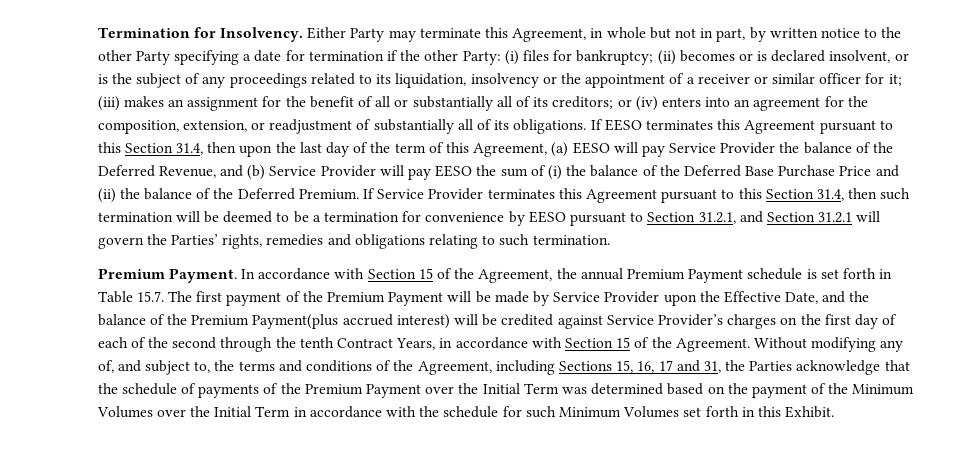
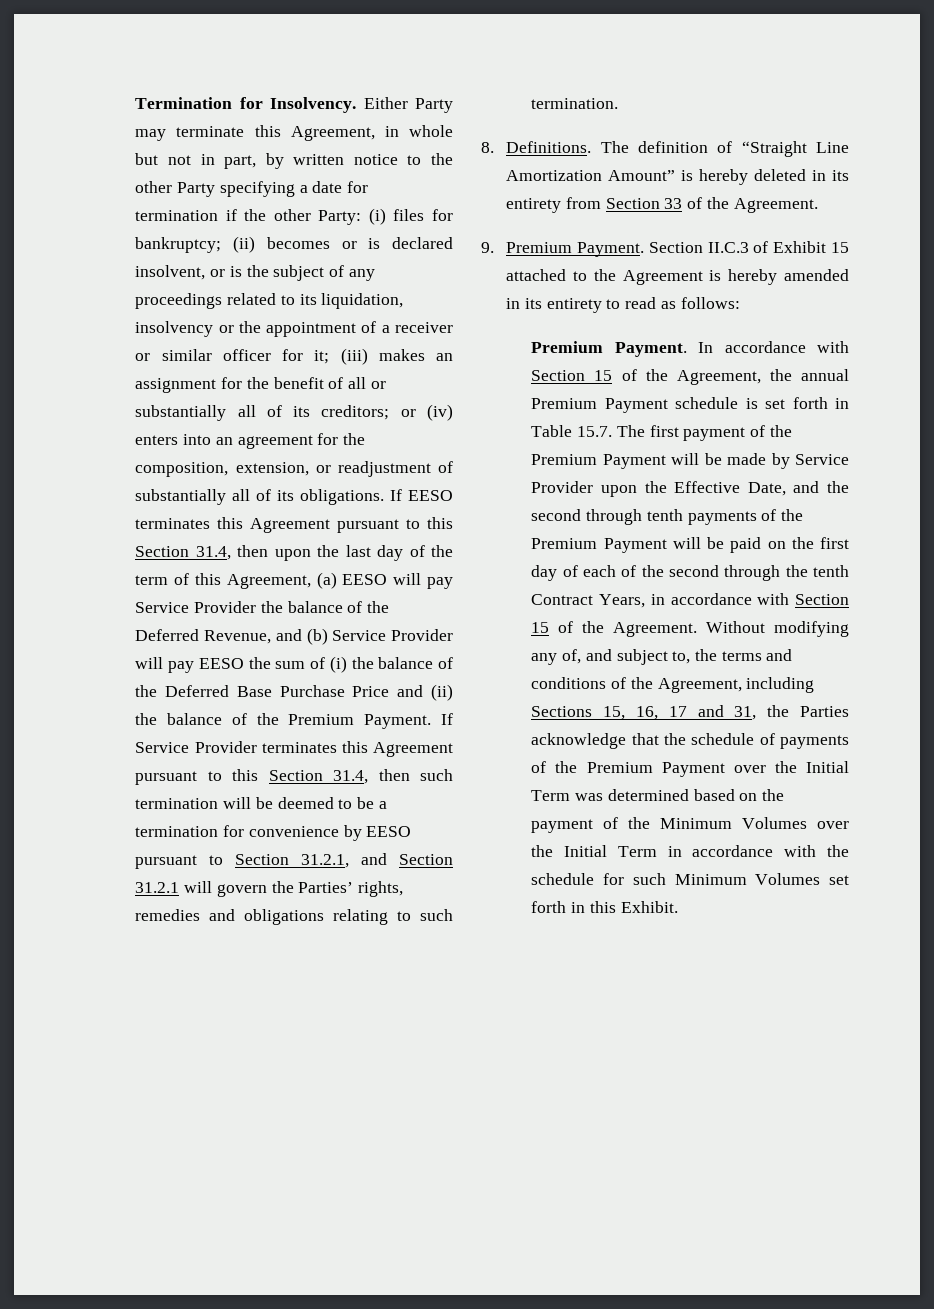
- If EESO terminates this Agreement pursuant to this Section 31.4, then upon the last day of the term of this Agreement, (a) EESO will pay Service Provider the balance of the Deferred Revenue, and (b) Service Provider will pay EESO the sum of (i) the balance of the Deferred Base Purchase Price and (ii) the balance of the Deferred Premium.
+ If EESO terminates this Agreement pursuant to this Section 31.4, then upon the last day of the term of this Agreement, (a) EESO will pay Service Provider the balance of the Deferred Revenue, and (b) Service Provider will pay EESO the sum of (i) the balance of the Deferred Base Purchase Price and (ii) the balance of the Premium Payment.
+ 8. Definitions. The definition of “Straight Line Amortization Amount” is hereby deleted in its entirety from Section 33 of the Agreement.
+ 9. Premium Payment. Section II.C.3 of Exhibit 15 attached to the Agreement is hereby amended in its entirety to read as follows:
- In accordance with Section 15 of the Agreement, the annual Premium Payment schedule is set forth in Table 15.7. The first payment of the Premium Payment will be made by Service Provider upon the Effective Date, and the balance of the Premium Payment(plus accrued interest) will be credited against Service Provider’s charges on the first day of each of the second through the tenth Contract Years, in accordance with Section 15 of the Agreement.
+ In accordance with Section 15 of the Agreement, the annual Premium Payment schedule is set forth in Table 15.7. The first payment of the Premium Payment will be made by Service Provider upon the Effective Date, and the second through tenth payments of the Premium Payment will be paid on the first day of each of the second through the tenth Contract Years, in accordance with Section 15 of the Agreement.

